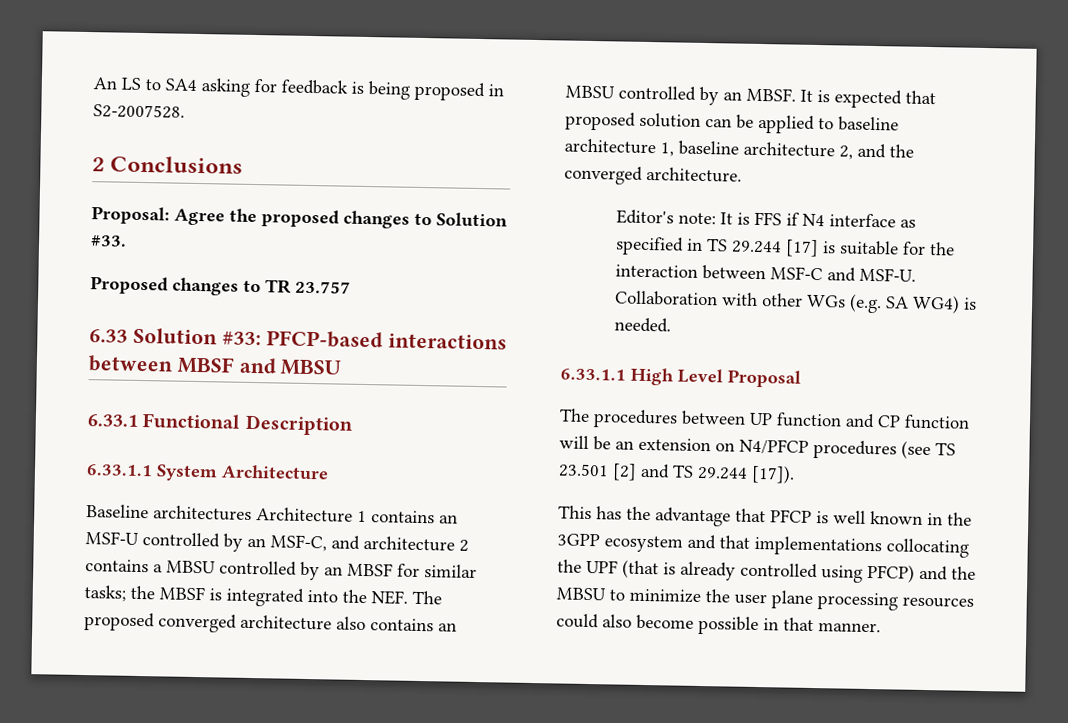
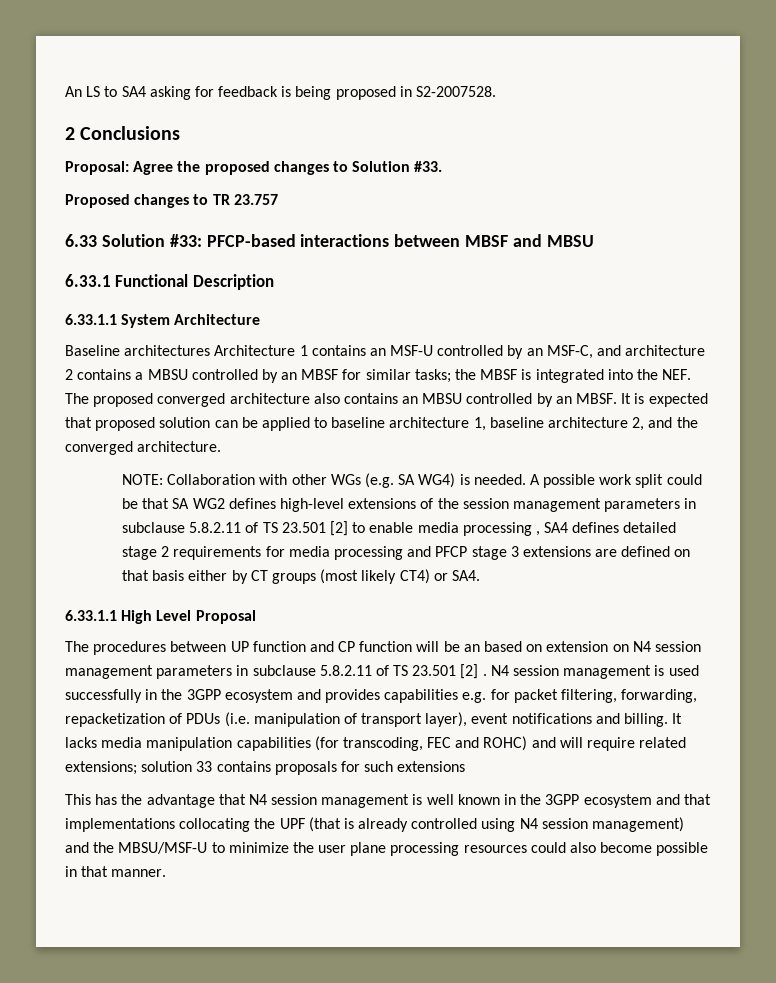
- Editor's note: It is FFS if N4 interface as specified in TS 29.244 [17] is suitable for the interaction between MSF-C and MSF-U. Collaboration with other WGs (e.g. SA WG4) is needed.
+ NOTE: Collaboration with other WGs (e.g. SA WG4) is needed. A possible work split could be that SA WG2 defines high-level extensions of the session management parameters in subclause 5.8.2.11 of TS 23.501 [2] to enable media processing , SA4 defines detailed stage 2 requirements for media processing and PFCP stage 3 extensions are defined on that basis either by CT groups (most likely CT4) or SA4.
- The procedures between UP function and CP function will be an extension on N4/PFCP procedures (see TS 23.501 [2] and TS 29.244 [17]).
+ The procedures between UP function and CP function will be an based on extension on N4 session management parameters in subclause 5.8.2.11 of TS 23.501 [2] . N4 session management is used successfully in the 3GPP ecosystem and provides capabilities e.g. for packet filtering, forwarding, repacketization of PDUs (i.e. manipulation of transport layer), event notifications and billing. It lacks media manipulation capabilities (for transcoding, FEC and ROHC) and will require related extensions; solution 33 contains proposals for such extensions
- This has the advantage that PFCP is well known in the 3GPP ecosystem and that implementations collocating the UPF (that is already controlled using PFCP) and the MBSU to minimize the user plane processing resources could also become possible in that manner.
+ This has the advantage that N4 session management is well known in the 3GPP ecosystem and that implementations collocating the UPF (that is already controlled using N4 session management) and the MBSU/MSF-U to minimize the user plane processing resources could also become possible in that manner.

